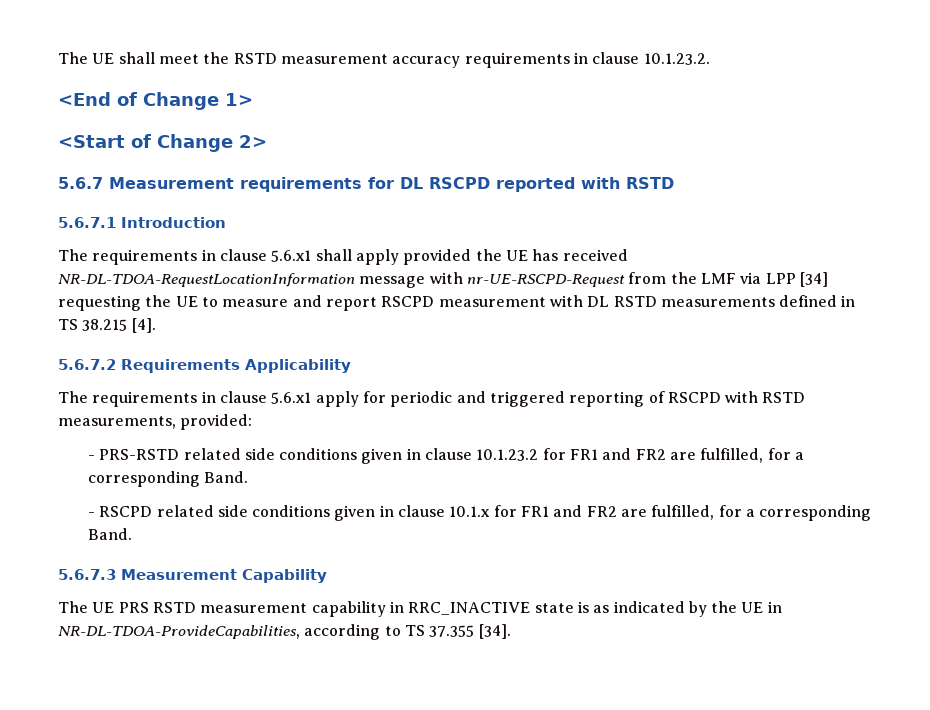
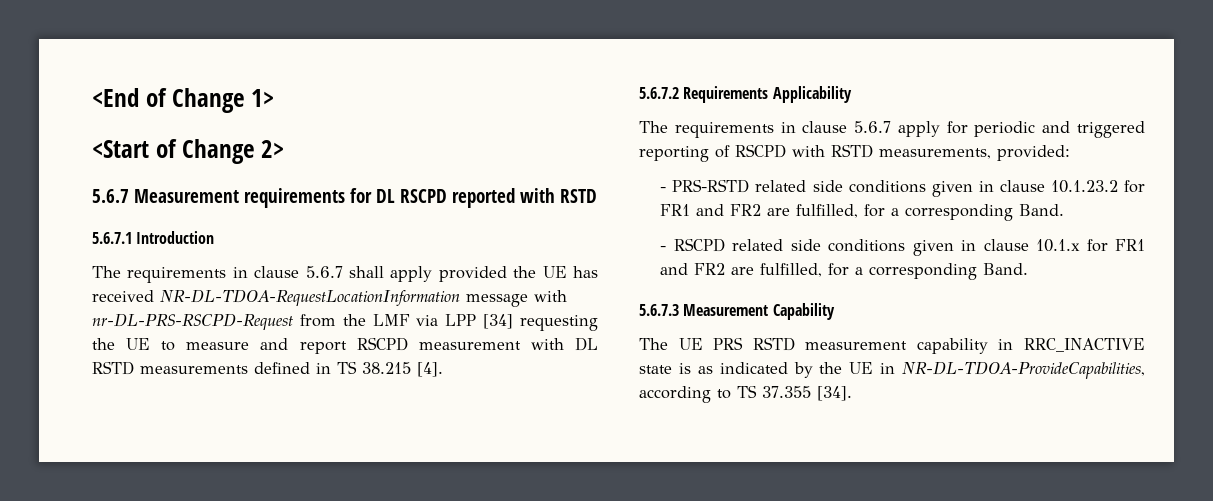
- The UE shall meet the RSTD measurement accuracy requirements in clause 10.1.23.2.
- The requirements in clause 5.6.x1 shall apply provided the UE has received NR-DL-TDOA-RequestLocationInformation message with nr-UE-RSCPD-Request from the LMF via LPP [34] requesting the UE to measure and report RSCPD measurement with DL RSTD measurements defined in TS 38.215 [4].
+ The requirements in clause 5.6.7 shall apply provided the UE has received NR-DL-TDOA-RequestLocationInformation message with nr-DL-PRS-RSCPD-Request from the LMF via LPP [34] requesting the UE to measure and report RSCPD measurement with DL RSTD measurements defined in TS 38.215 [4].
- The requirements in clause 5.6.x1 apply for periodic and triggered reporting of RSCPD with RSTD measurements, provided:
+ The requirements in clause 5.6.7 apply for periodic and triggered reporting of RSCPD with RSTD measurements, provided:

